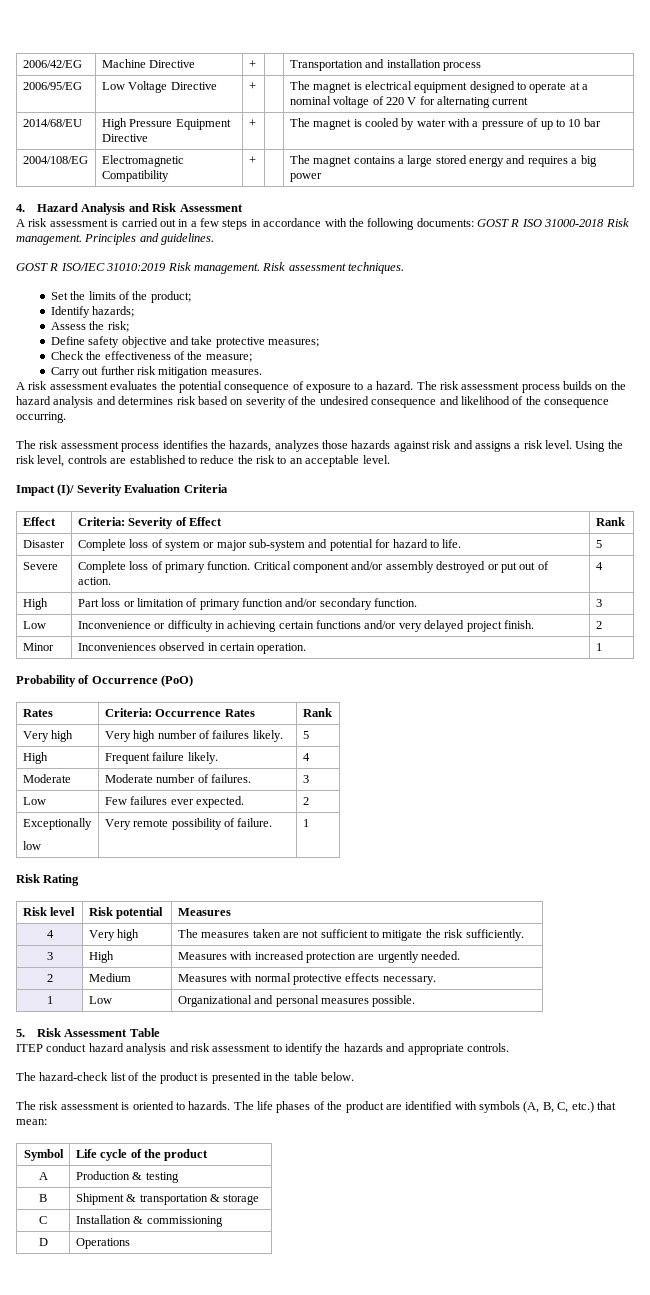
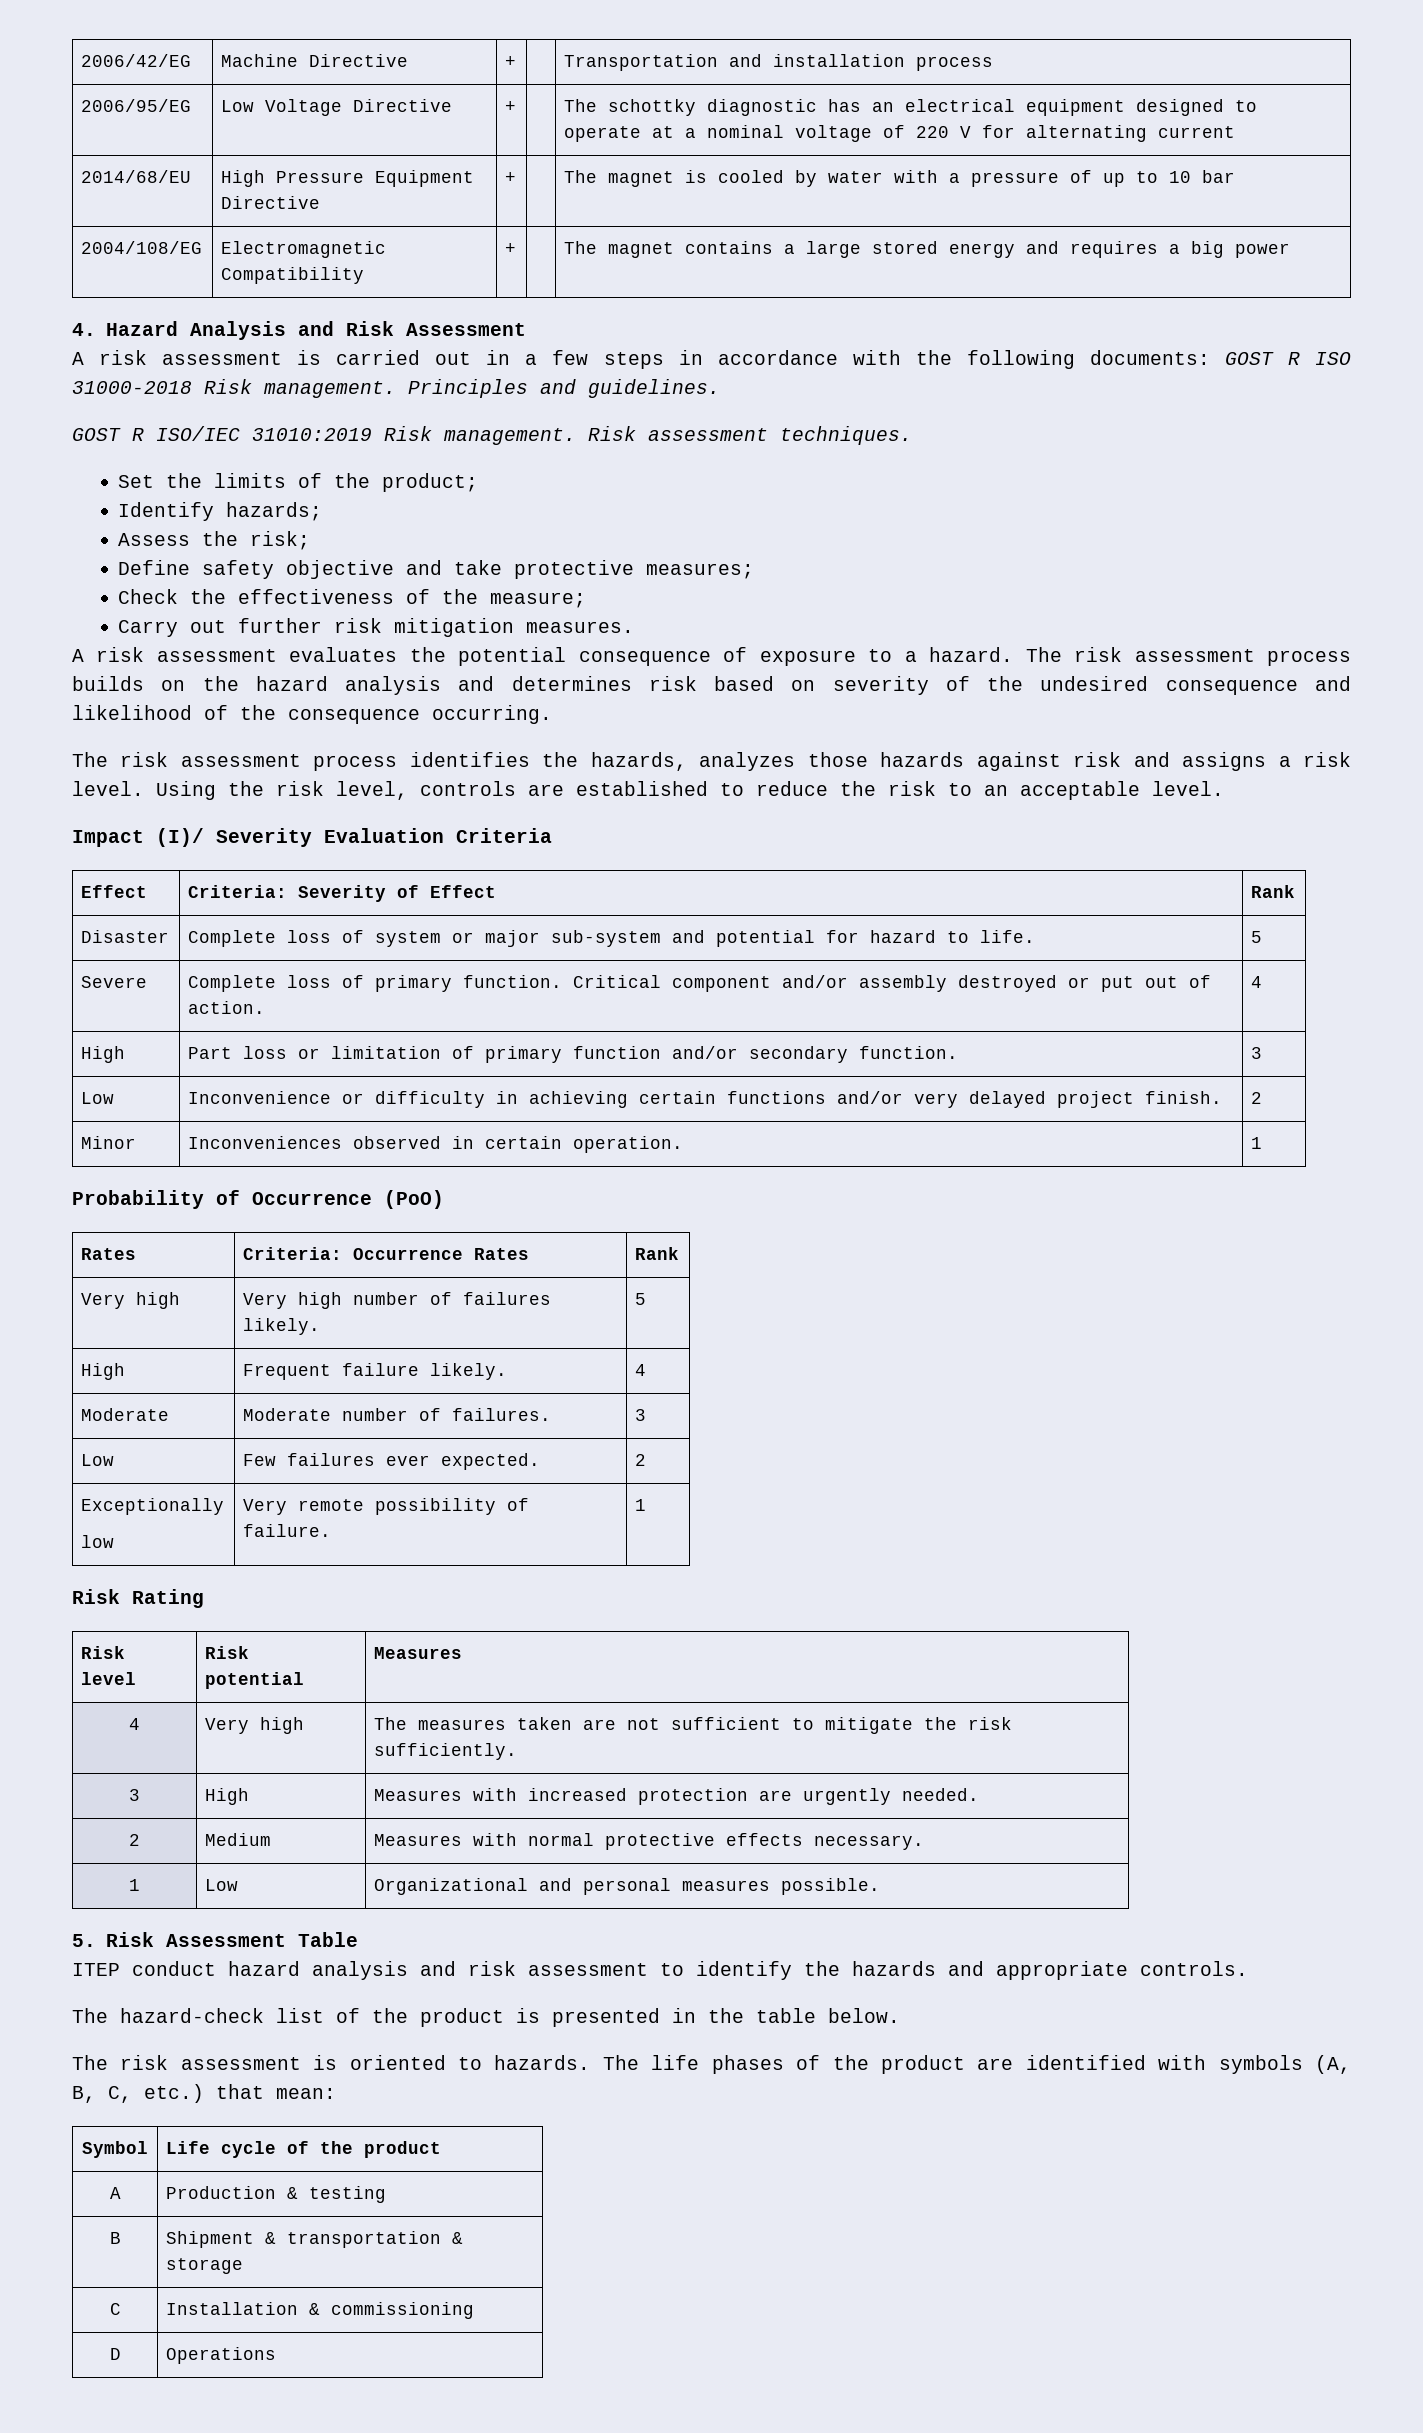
- 2006/95/EG | Low Voltage Directive | + | | The magnet is electrical equipment designed to operate at a nominal voltage of 220 V for alternating current
+ 2006/95/EG | Low Voltage Directive | + | | The schottky diagnostic has an electrical equipment designed to operate at a nominal voltage of 220 V for alternating current

